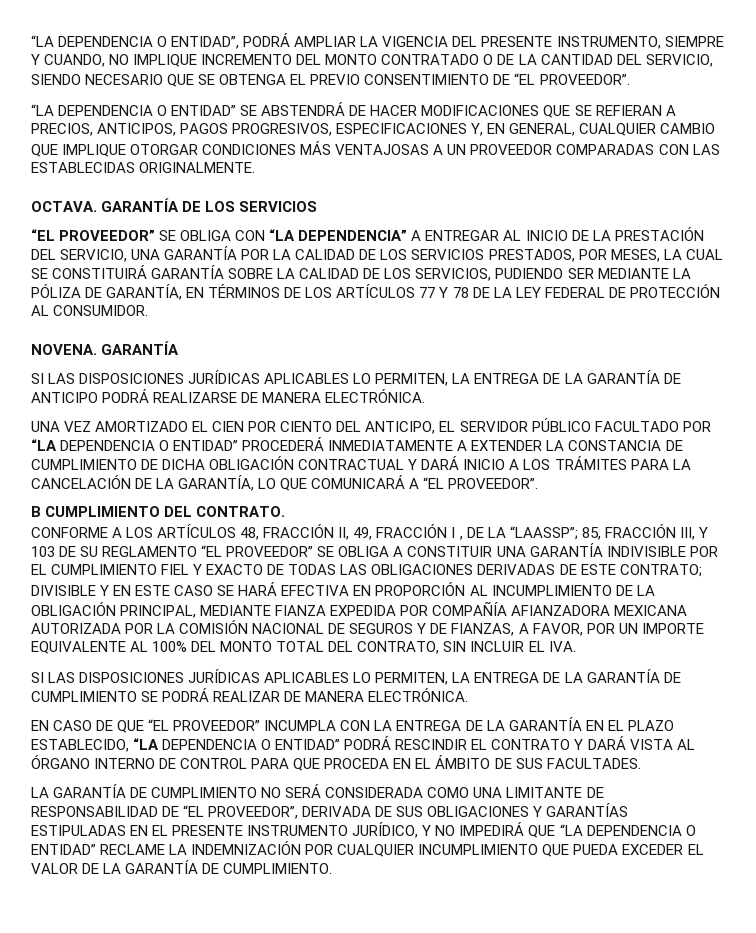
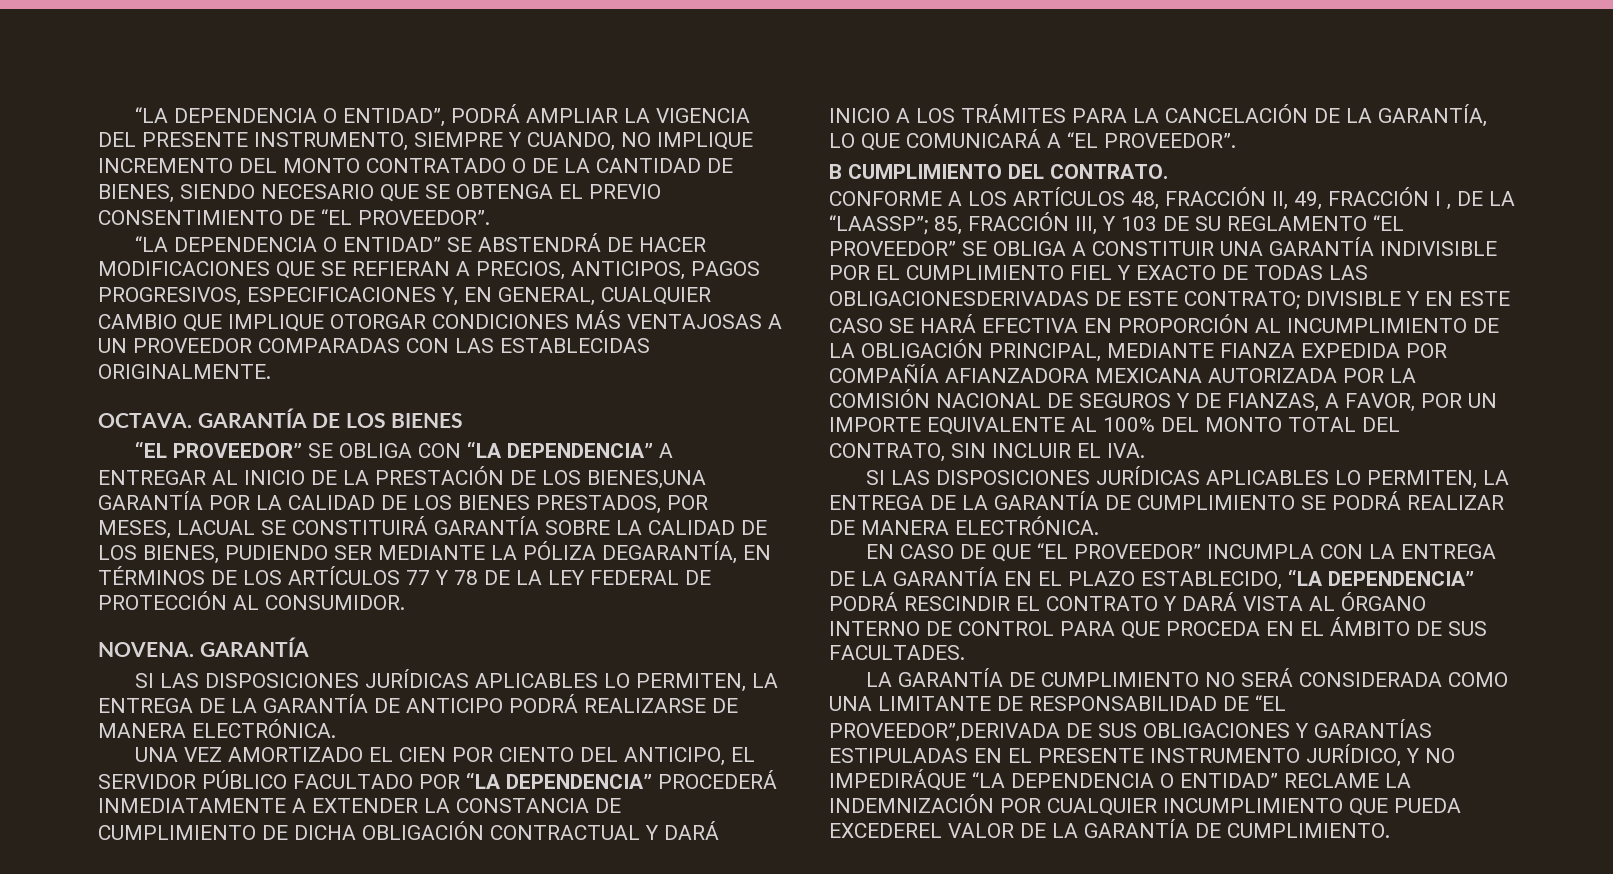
- “LA DEPENDENCIA O ENTIDAD”, PODRÁ AMPLIAR LA VIGENCIA DEL PRESENTE INSTRUMENTO, SIEMPRE Y CUANDO, NO IMPLIQUE INCREMENTO DEL MONTO CONTRATADO O DE LA CANTIDAD DEL SERVICIO, SIENDO NECESARIO QUE SE OBTENGA EL PREVIO CONSENTIMIENTO DE “EL PROVEEDOR”.
+ “LA DEPENDENCIA O ENTIDAD”, PODRÁ AMPLIAR LA VIGENCIA DEL PRESENTE INSTRUMENTO, SIEMPRE Y CUANDO, NO IMPLIQUE INCREMENTO DEL MONTO CONTRATADO O DE LA CANTIDAD DE BIENES, SIENDO NECESARIO QUE SE OBTENGA EL PREVIO CONSENTIMIENTO DE “EL PROVEEDOR”.
- GARANTÍA DE LOS SERVICIOS
+ GARANTÍA DE LOS BIENES
- “EL PROVEEDOR” SE OBLIGA CON “LA DEPENDENCIA” A ENTREGAR AL INICIO DE LA PRESTACIÓN DEL SERVICIO, UNA GARANTÍA POR LA CALIDAD DE LOS SERVICIOS PRESTADOS, POR MESES, LA CUAL SE CONSTITUIRÁ GARANTÍA SOBRE LA CALIDAD DE LOS SERVICIOS, PUDIENDO SER MEDIANTE LA PÓLIZA DE GARANTÍA, EN TÉRMINOS DE LOS ARTÍCULOS 77 Y 78 DE LA LEY FEDERAL DE PROTECCIÓN AL CONSUMIDOR.
+ “EL PROVEEDOR” SE OBLIGA CON “LA DEPENDENCIA” A ENTREGAR AL INICIO DE LA PRESTACIÓN DE LOS BIENES,UNA GARANTÍA POR LA CALIDAD DE LOS BIENES PRESTADOS, POR MESES, LACUAL SE CONSTITUIRÁ GARANTÍA SOBRE LA CALIDAD DE LOS BIENES, PUDIENDO SER MEDIANTE LA PÓLIZA DEGARANTÍA, EN TÉRMINOS DE LOS ARTÍCULOS 77 Y 78 DE LA LEY FEDERAL DE PROTECCIÓN AL CONSUMIDOR.
- UNA VEZ AMORTIZADO EL CIEN POR CIENTO DEL ANTICIPO, EL SERVIDOR PÚBLICO FACULTADO POR “LA DEPENDENCIA O ENTIDAD” PROCEDERÁ INMEDIATAMENTE A EXTENDER LA CONSTANCIA DE CUMPLIMIENTO DE DICHA OBLIGACIÓN CONTRACTUAL Y DARÁ INICIO A LOS TRÁMITES PARA LA CANCELACIÓN DE LA GARANTÍA, LO QUE COMUNICARÁ A “EL PROVEEDOR”.
+ UNA VEZ AMORTIZADO EL CIEN POR CIENTO DEL ANTICIPO, EL SERVIDOR PÚBLICO FACULTADO POR “LA DEPENDENCIA” PROCEDERÁ INMEDIATAMENTE A EXTENDER LA CONSTANCIA DE CUMPLIMIENTO DE DICHA OBLIGACIÓN CONTRACTUAL Y DARÁ INICIO A LOS TRÁMITES PARA LA CANCELACIÓN DE LA GARANTÍA, LO QUE COMUNICARÁ A “EL PROVEEDOR”.
- 85, FRACCIÓN III, Y 103 DE SU REGLAMENTO “EL PROVEEDOR” SE OBLIGA A CONSTITUIR UNA GARANTÍA INDIVISIBLE POR EL CUMPLIMIENTO FIEL Y EXACTO DE TODAS LAS OBLIGACIONES DERIVADAS DE ESTE CONTRATO;
+ 85, FRACCIÓN III, Y 103 DE SU REGLAMENTO “EL PROVEEDOR” SE OBLIGA A CONSTITUIR UNA GARANTÍA INDIVISIBLE POR EL CUMPLIMIENTO FIEL Y EXACTO DE TODAS LAS OBLIGACIONESDERIVADAS DE ESTE CONTRATO;
- EN CASO DE QUE “EL PROVEEDOR” INCUMPLA CON LA ENTREGA DE LA GARANTÍA EN EL PLAZO ESTABLECIDO, “LA DEPENDENCIA O ENTIDAD” PODRÁ RESCINDIR EL CONTRATO Y DARÁ VISTA AL ÓRGANO INTERNO DE CONTROL PARA QUE PROCEDA EN EL ÁMBITO DE SUS FACULTADES.
+ EN CASO DE QUE “EL PROVEEDOR” INCUMPLA CON LA ENTREGA DE LA GARANTÍA EN EL PLAZO ESTABLECIDO, “LA DEPENDENCIA” PODRÁ RESCINDIR EL CONTRATO Y DARÁ VISTA AL ÓRGANO INTERNO DE CONTROL PARA QUE PROCEDA EN EL ÁMBITO DE SUS FACULTADES.
- LA GARANTÍA DE CUMPLIMIENTO NO SERÁ CONSIDERADA COMO UNA LIMITANTE DE RESPONSABILIDAD DE “EL PROVEEDOR”, DERIVADA DE SUS OBLIGACIONES Y GARANTÍAS ESTIPULADAS EN EL PRESENTE INSTRUMENTO JURÍDICO, Y NO IMPEDIRÁ QUE “LA DEPENDENCIA O ENTIDAD” RECLAME LA INDEMNIZACIÓN POR CUALQUIER INCUMPLIMIENTO QUE PUEDA EXCEDER EL VALOR DE LA GARANTÍA DE CUMPLIMIENTO.
+ LA GARANTÍA DE CUMPLIMIENTO NO SERÁ CONSIDERADA COMO UNA LIMITANTE DE RESPONSABILIDAD DE “EL PROVEEDOR”,DERIVADA DE SUS OBLIGACIONES Y GARANTÍAS ESTIPULADAS EN EL PRESENTE INSTRUMENTO JURÍDICO, Y NO IMPEDIRÁQUE “LA DEPENDENCIA O ENTIDAD” RECLAME LA INDEMNIZACIÓN POR CUALQUIER INCUMPLIMIENTO QUE PUEDA EXCEDEREL VALOR DE LA GARANTÍA DE CUMPLIMIENTO.

